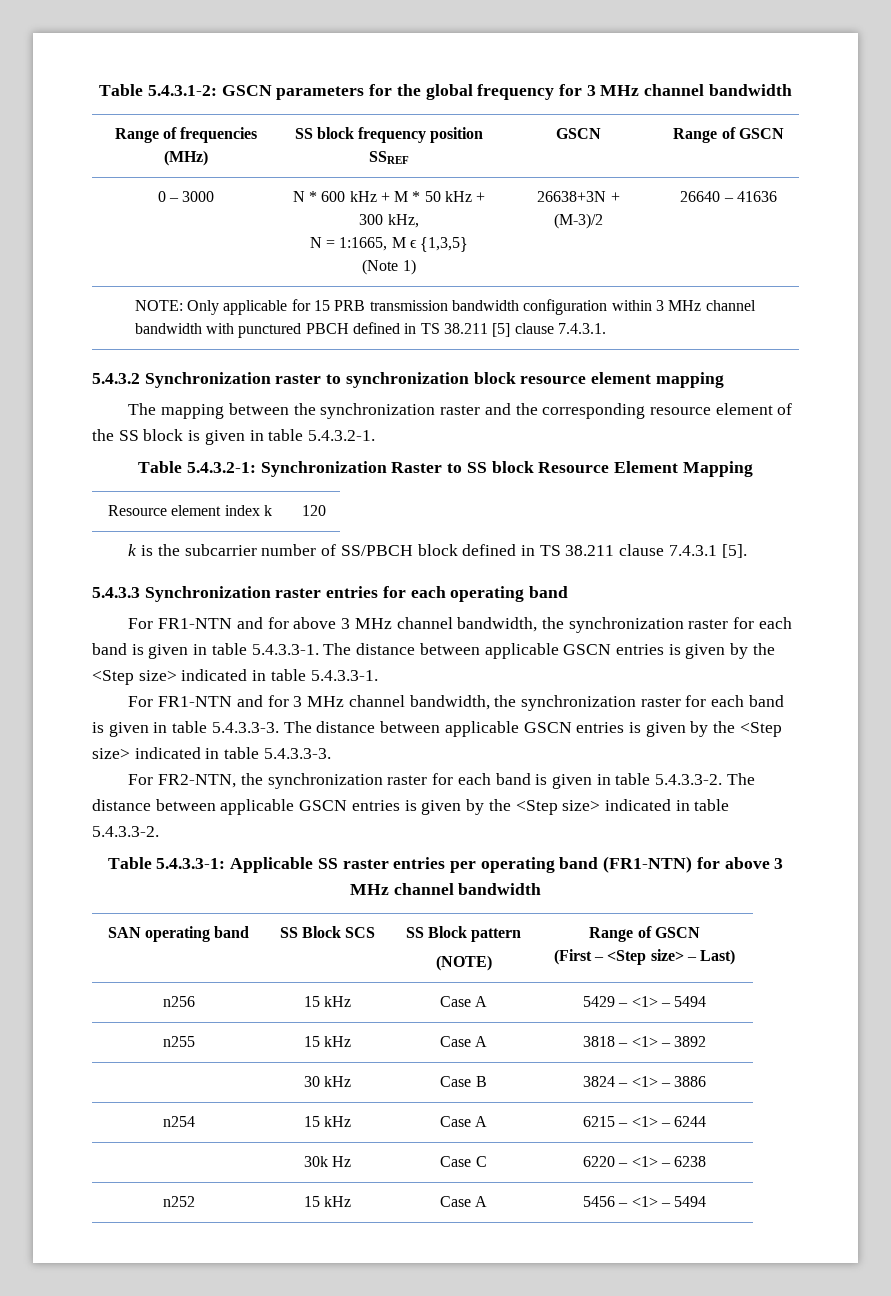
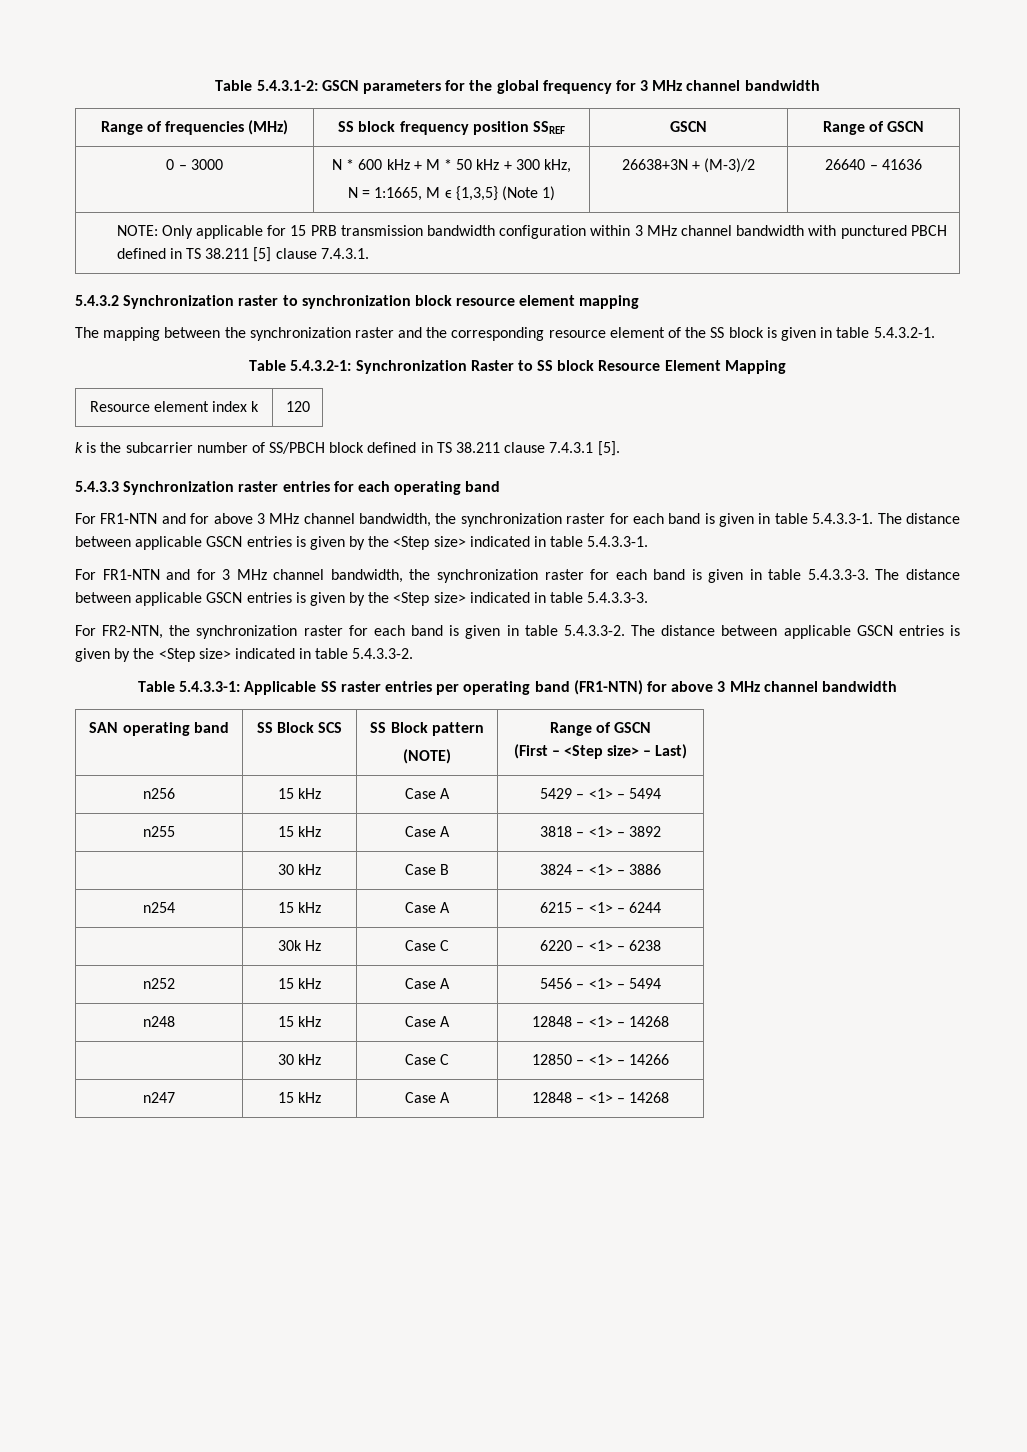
+ n248 | 15 kHz | Case A | 12848 – <1> – 14268
+ | 30 kHz | Case C | 12850 – <1> – 14266
+ n247 | 15 kHz | Case A | 12848 – <1> – 14268

